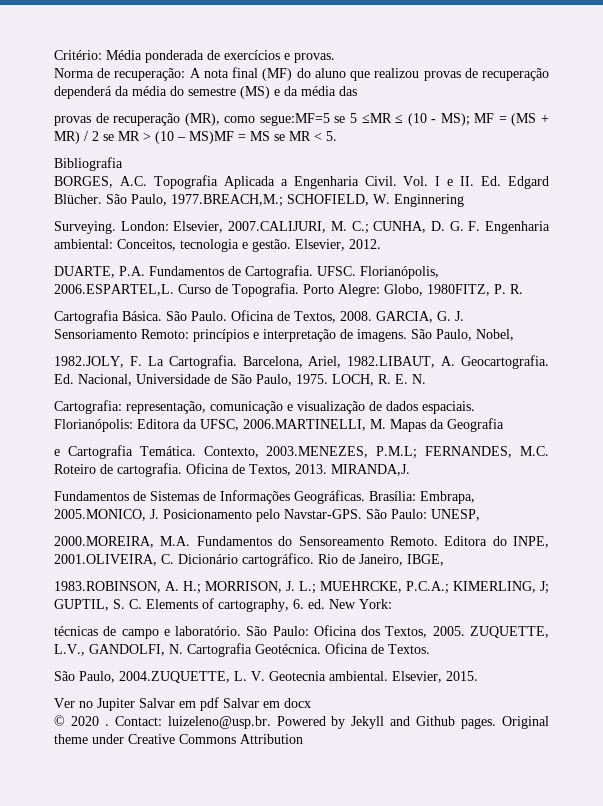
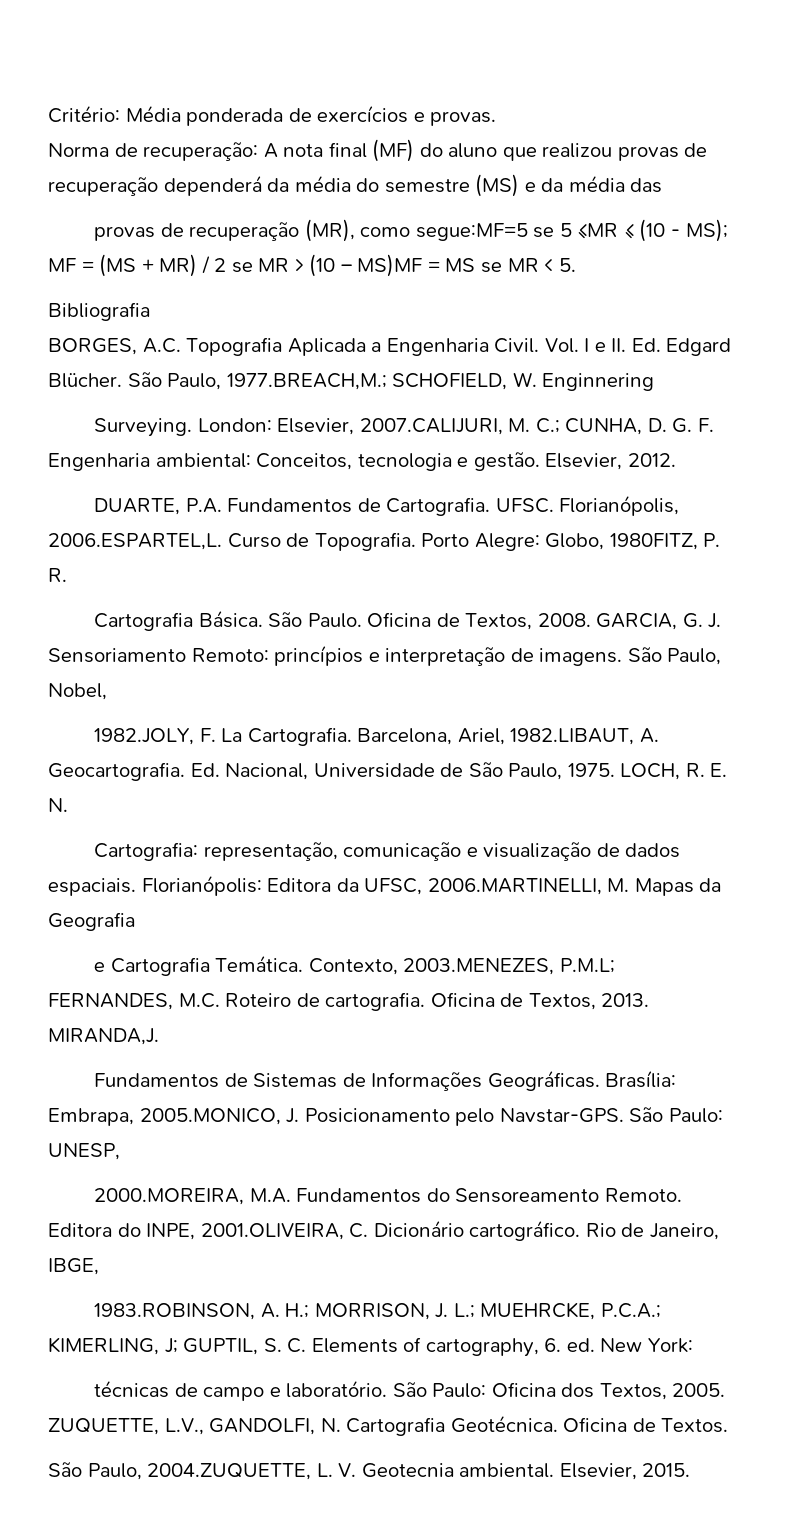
- Ver no Jupiter Salvar em pdf Salvar em docx
- © 2020 . Contact: luizeleno@usp.br. Powered by Jekyll and Github pages. Original theme under Creative Commons Attribution

